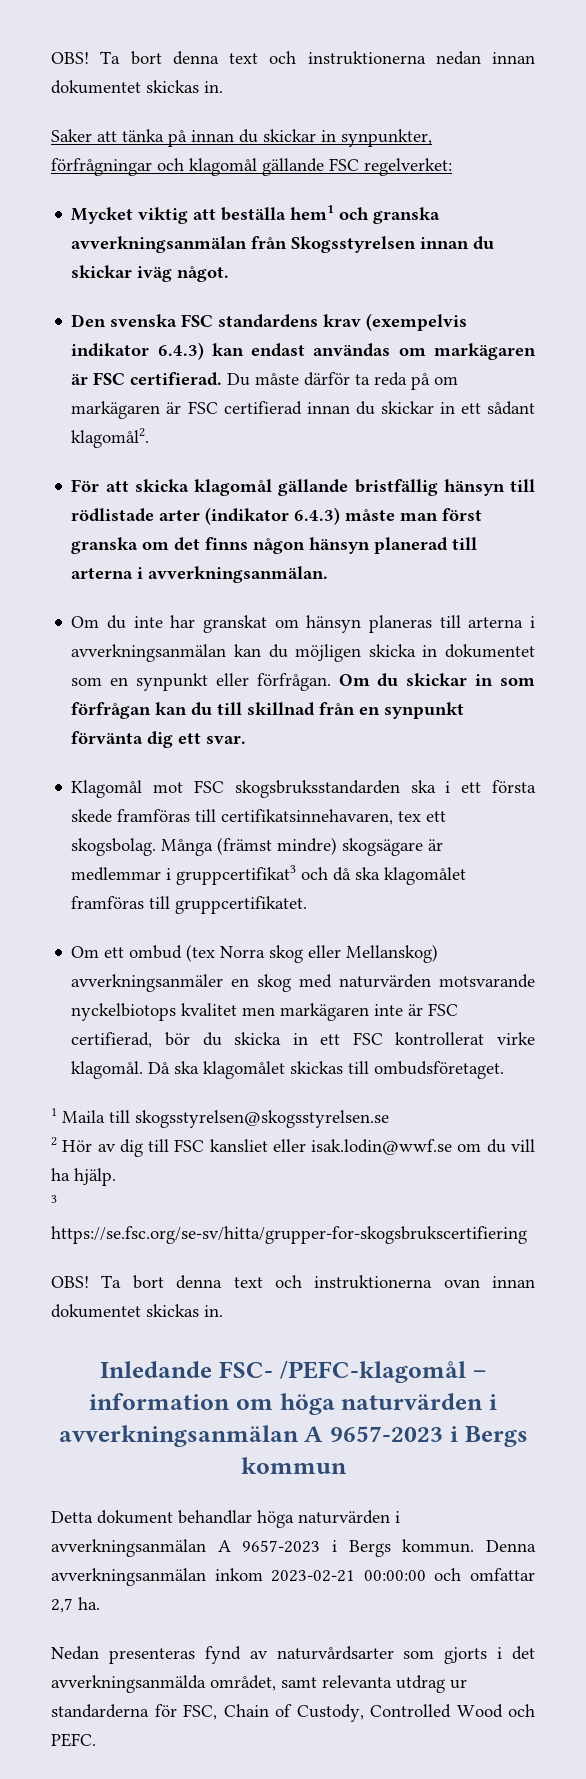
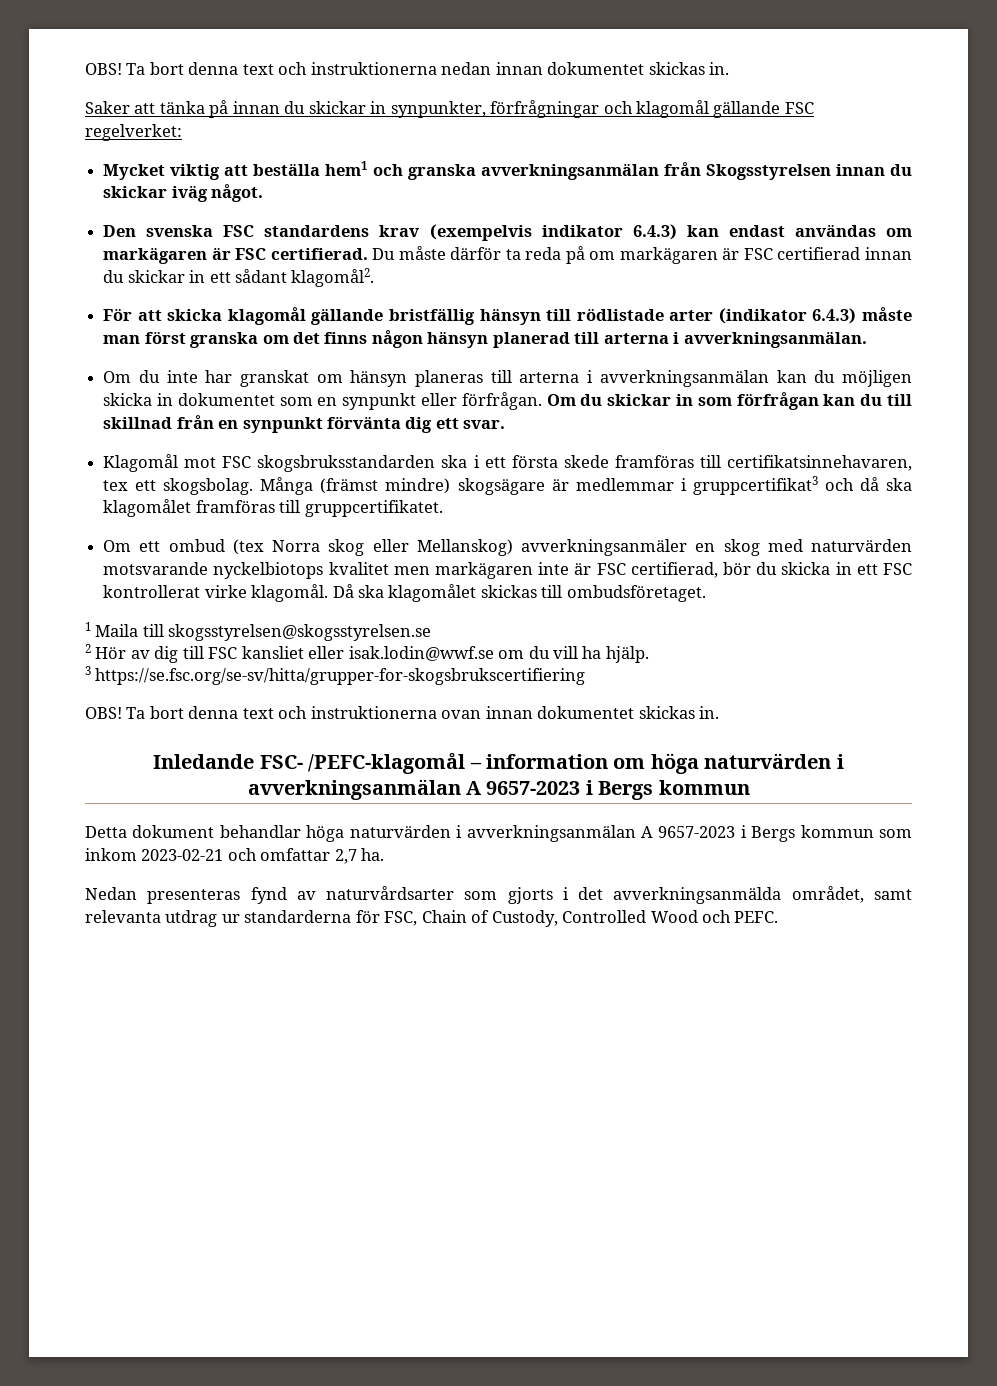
- Detta dokument behandlar höga naturvärden i avverkningsanmälan A 9657-2023 i Bergs kommun. Denna avverkningsanmälan inkom 2023-02-21 00:00:00 och omfattar 2,7 ha.
+ Detta dokument behandlar höga naturvärden i avverkningsanmälan A 9657-2023 i Bergs kommun som inkom 2023-02-21 och omfattar 2,7 ha.

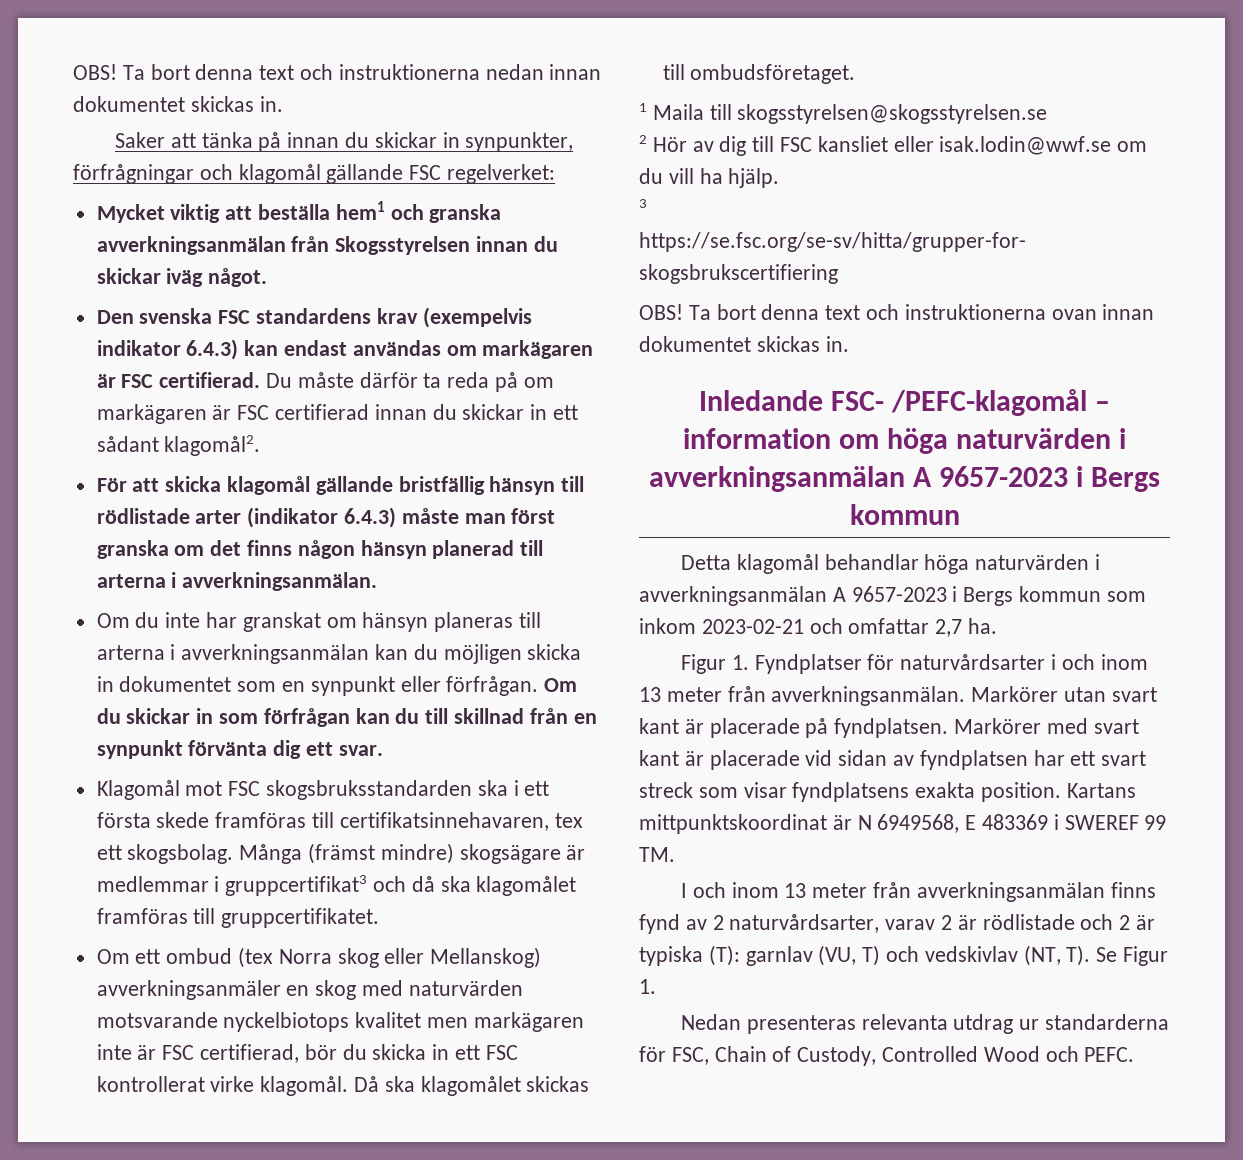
- Detta dokument behandlar höga naturvärden i avverkningsanmälan A 9657-2023 i Bergs kommun som inkom 2023-02-21 och omfattar 2,7 ha.
+ Detta klagomål behandlar höga naturvärden i avverkningsanmälan A 9657-2023 i Bergs kommun som inkom 2023-02-21 och omfattar 2,7 ha.
- Nedan presenteras fynd av naturvårdsarter som gjorts i det avverkningsanmälda området, samt relevanta utdrag ur standarderna för FSC, Chain of Custody, Controlled Wood och PEFC.
+ Figur 1. Fyndplatser för naturvårdsarter i och inom 13 meter från avverkningsanmälan. Markörer utan svart kant är placerade på fyndplatsen. Markörer med svart kant är placerade vid sidan av fyndplatsen har ett svart streck som visar fyndplatsens exakta position. Kartans mittpunktskoordinat är N 6949568, E 483369 i SWEREF 99 TM.
+ I och inom 13 meter från avverkningsanmälan finns fynd av 2 naturvårdsarter, varav 2 är rödlistade och 2 är typiska (T): garnlav (VU, T) och vedskivlav (NT, T). Se Figur 1.
+ Nedan presenteras relevanta utdrag ur standarderna för FSC, Chain of Custody, Controlled Wood och PEFC.

